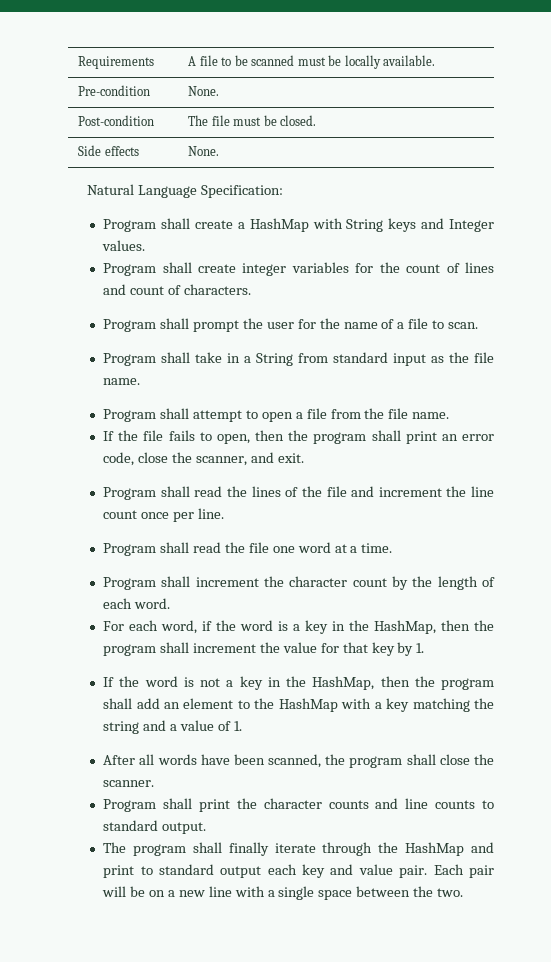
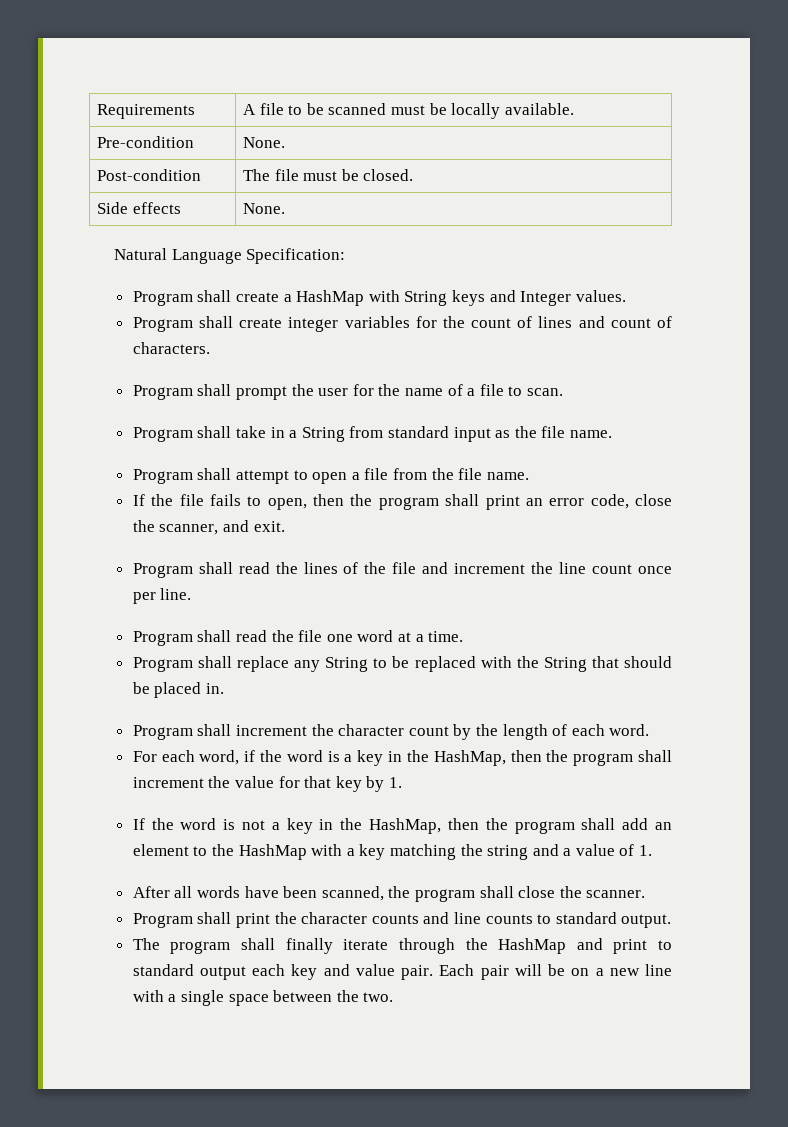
+ Program shall replace any String to be replaced with the String that should be placed in.

